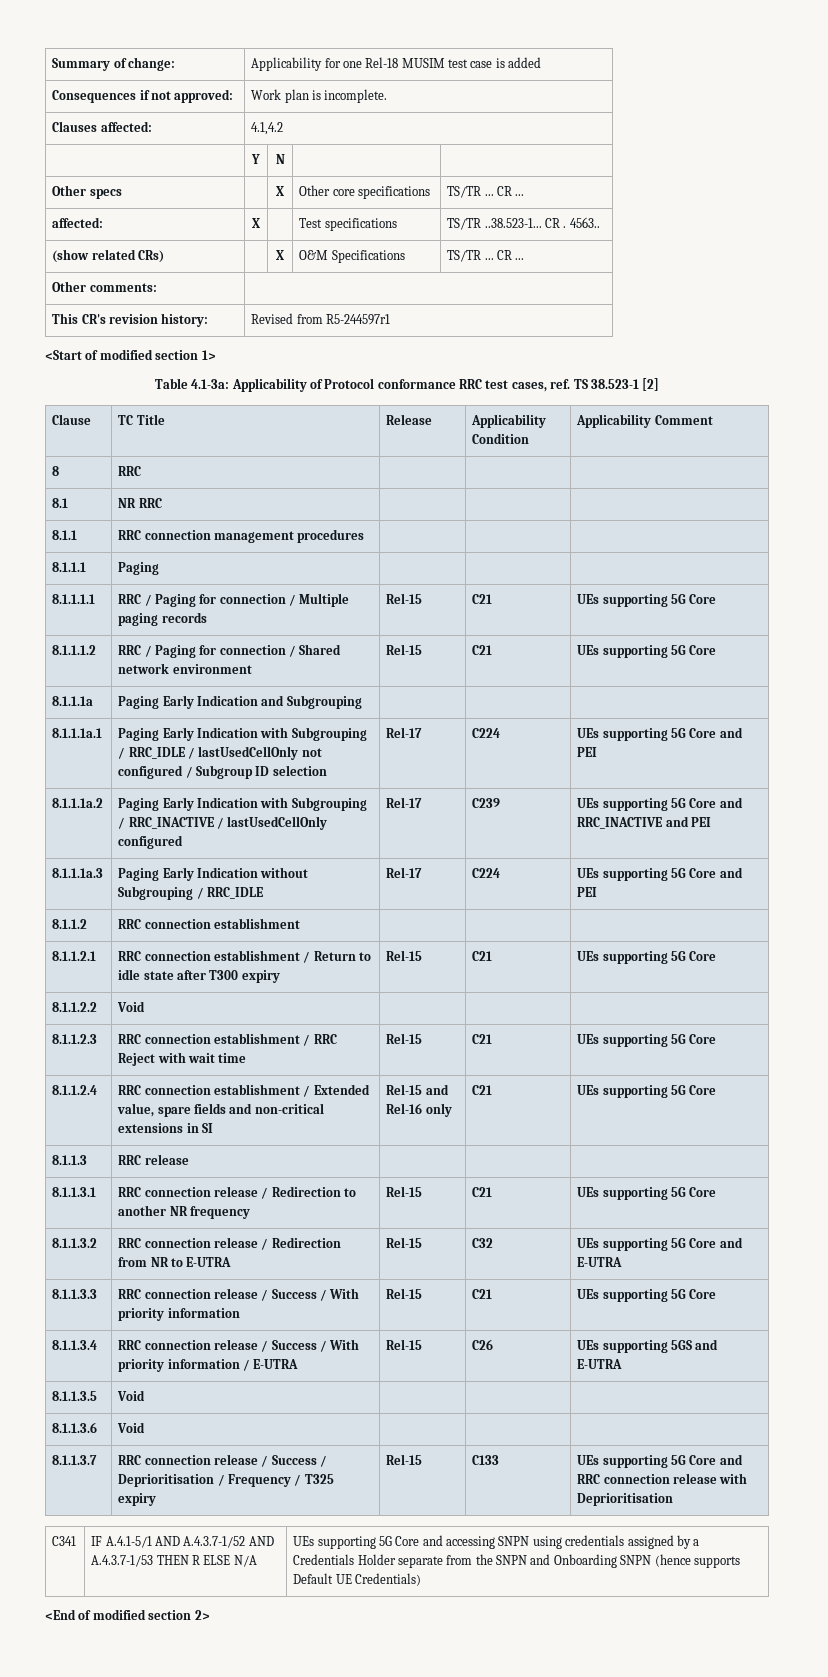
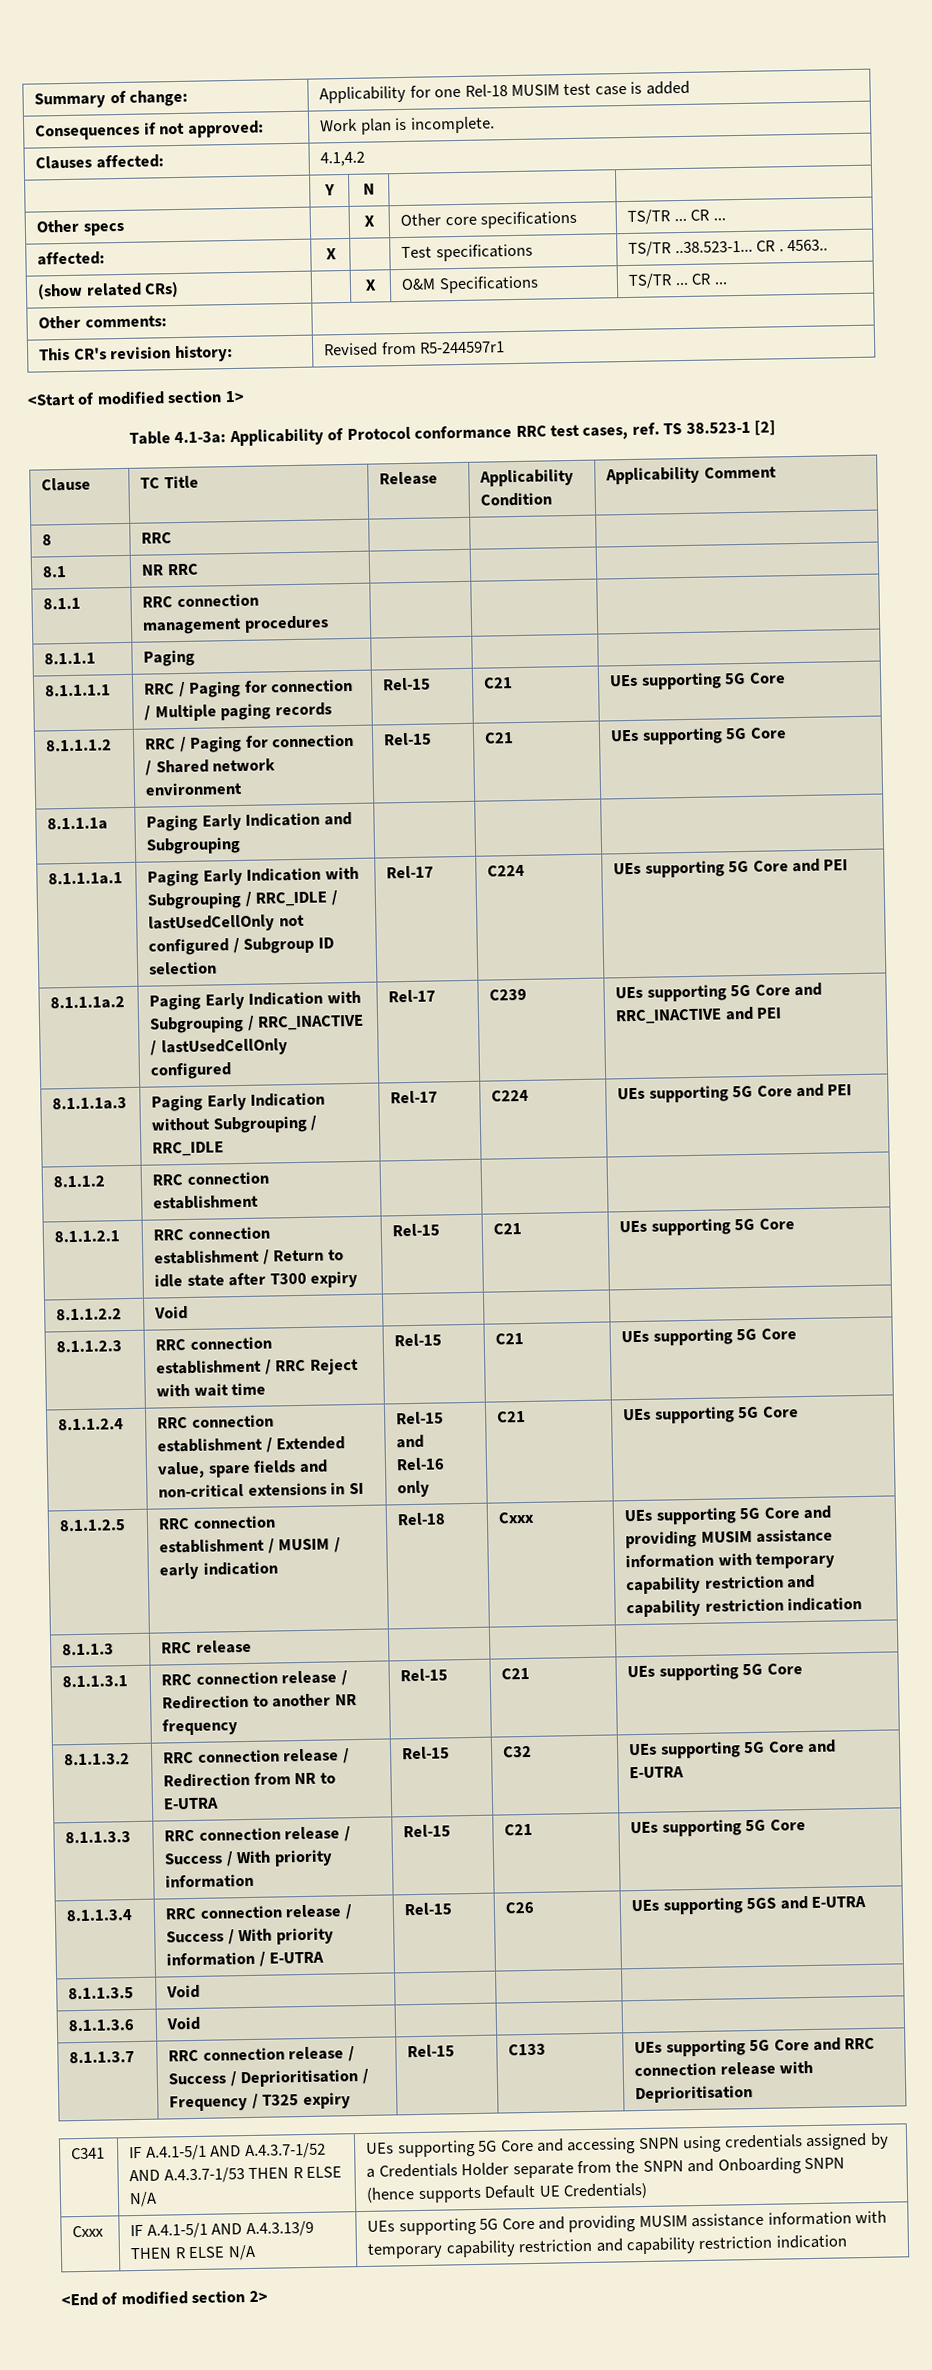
+ 8.1.1.2.5 | RRC connection establishment / MUSIM / early indication | Rel-18 | Cxxx | UEs supporting 5G Core and providing MUSIM assistance information with temporary capability restriction and capability restriction indication
+ Cxxx | IF A.4.1-5/1 AND A.4.3.13/9 THEN R ELSE N/A | UEs supporting 5G Core and providing MUSIM assistance information with temporary capability restriction and capability restriction indication

